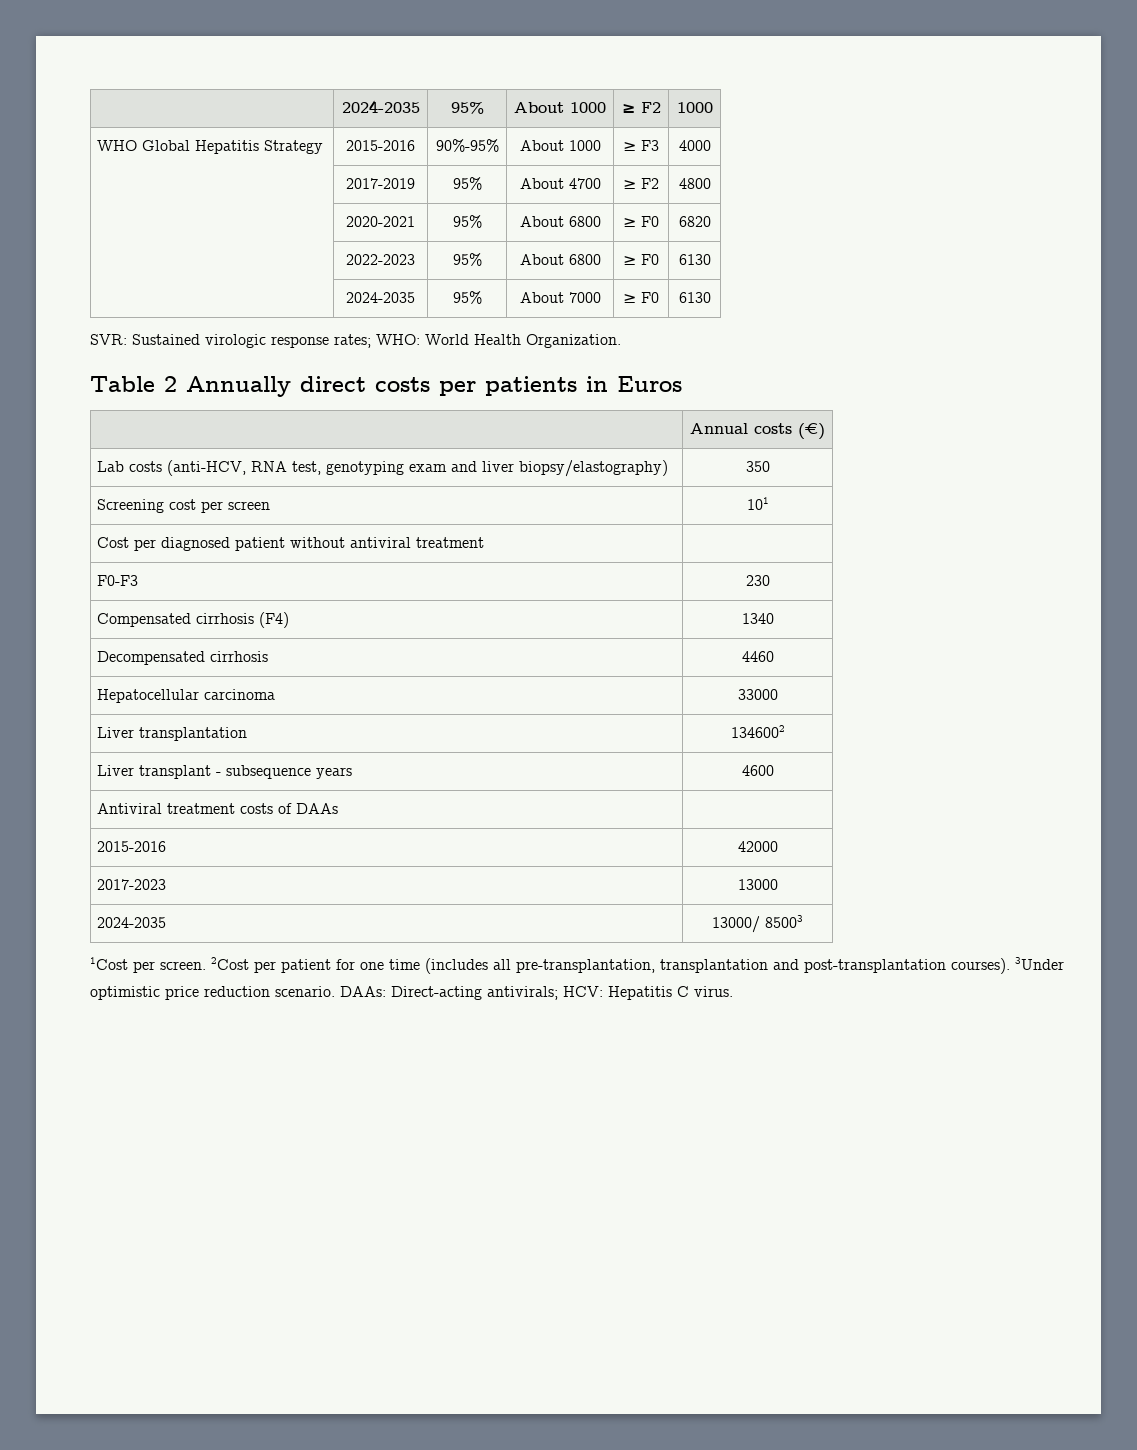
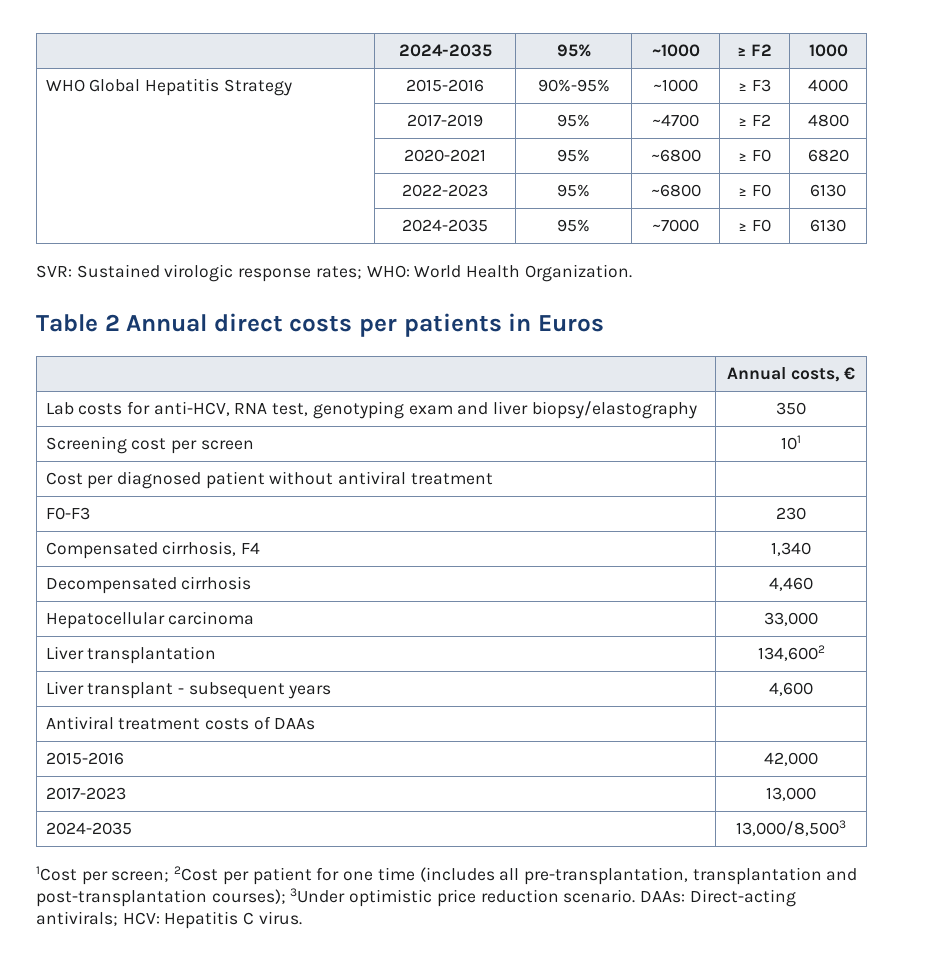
- | 2024-2035 | 95% | About 1000 | ≥ F2 | 1000
+ | 2024-2035 | 95% | ~1000 | ≥ F2 | 1000
- WHO Global Hepatitis Strategy | 2015-2016 | 90%-95% | About 1000 | ≥ F3 | 4000
+ WHO Global Hepatitis Strategy | 2015-2016 | 90%-95% | ~1000 | ≥ F3 | 4000
- | 2017-2019 | 95% | About 4700 | ≥ F2 | 4800
+ | 2017-2019 | 95% | ~4700 | ≥ F2 | 4800
- | 2020-2021 | 95% | About 6800 | ≥ F0 | 6820
+ | 2020-2021 | 95% | ~6800 | ≥ F0 | 6820
- | 2022-2023 | 95% | About 6800 | ≥ F0 | 6130
+ | 2022-2023 | 95% | ~6800 | ≥ F0 | 6130
- | 2024-2035 | 95% | About 7000 | ≥ F0 | 6130
+ | 2024-2035 | 95% | ~7000 | ≥ F0 | 6130
- Table 2 Annually direct costs per patients in Euros
+ Table 2 Annual direct costs per patients in Euros
- | Annual costs (€)
+ | Annual costs, €
- Lab costs (anti-HCV, RNA test, genotyping exam and liver biopsy/elastography) | 350
+ Lab costs for anti-HCV, RNA test, genotyping exam and liver biopsy/elastography | 350
- Compensated cirrhosis (F4) | 1340
+ Compensated cirrhosis, F4 | 1,340
- Decompensated cirrhosis | 4460
+ Decompensated cirrhosis | 4,460
- Hepatocellular carcinoma | 33000
+ Hepatocellular carcinoma | 33,000
- Liver transplantation | 1346002
+ Liver transplantation | 134,6002
- Liver transplant - subsequence years | 4600
+ Liver transplant - subsequent years | 4,600
- 2015-2016 | 42000
+ 2015-2016 | 42,000
- 2017-2023 | 13000
- 2024-2035 | 13000/ 85003
+ 2017-2023 | 13,000
+ 2024-2035 | 13,000/8,5003
- 1Cost per screen. 2Cost per patient for one time (includes all pre-transplantation, transplantation and post-transplantation courses). 3Under optimistic price reduction scenario.
+ 1Cost per screen; 2Cost per patient for one time (includes all pre-transplantation, transplantation and post-transplantation courses); 3Under optimistic price reduction scenario.

